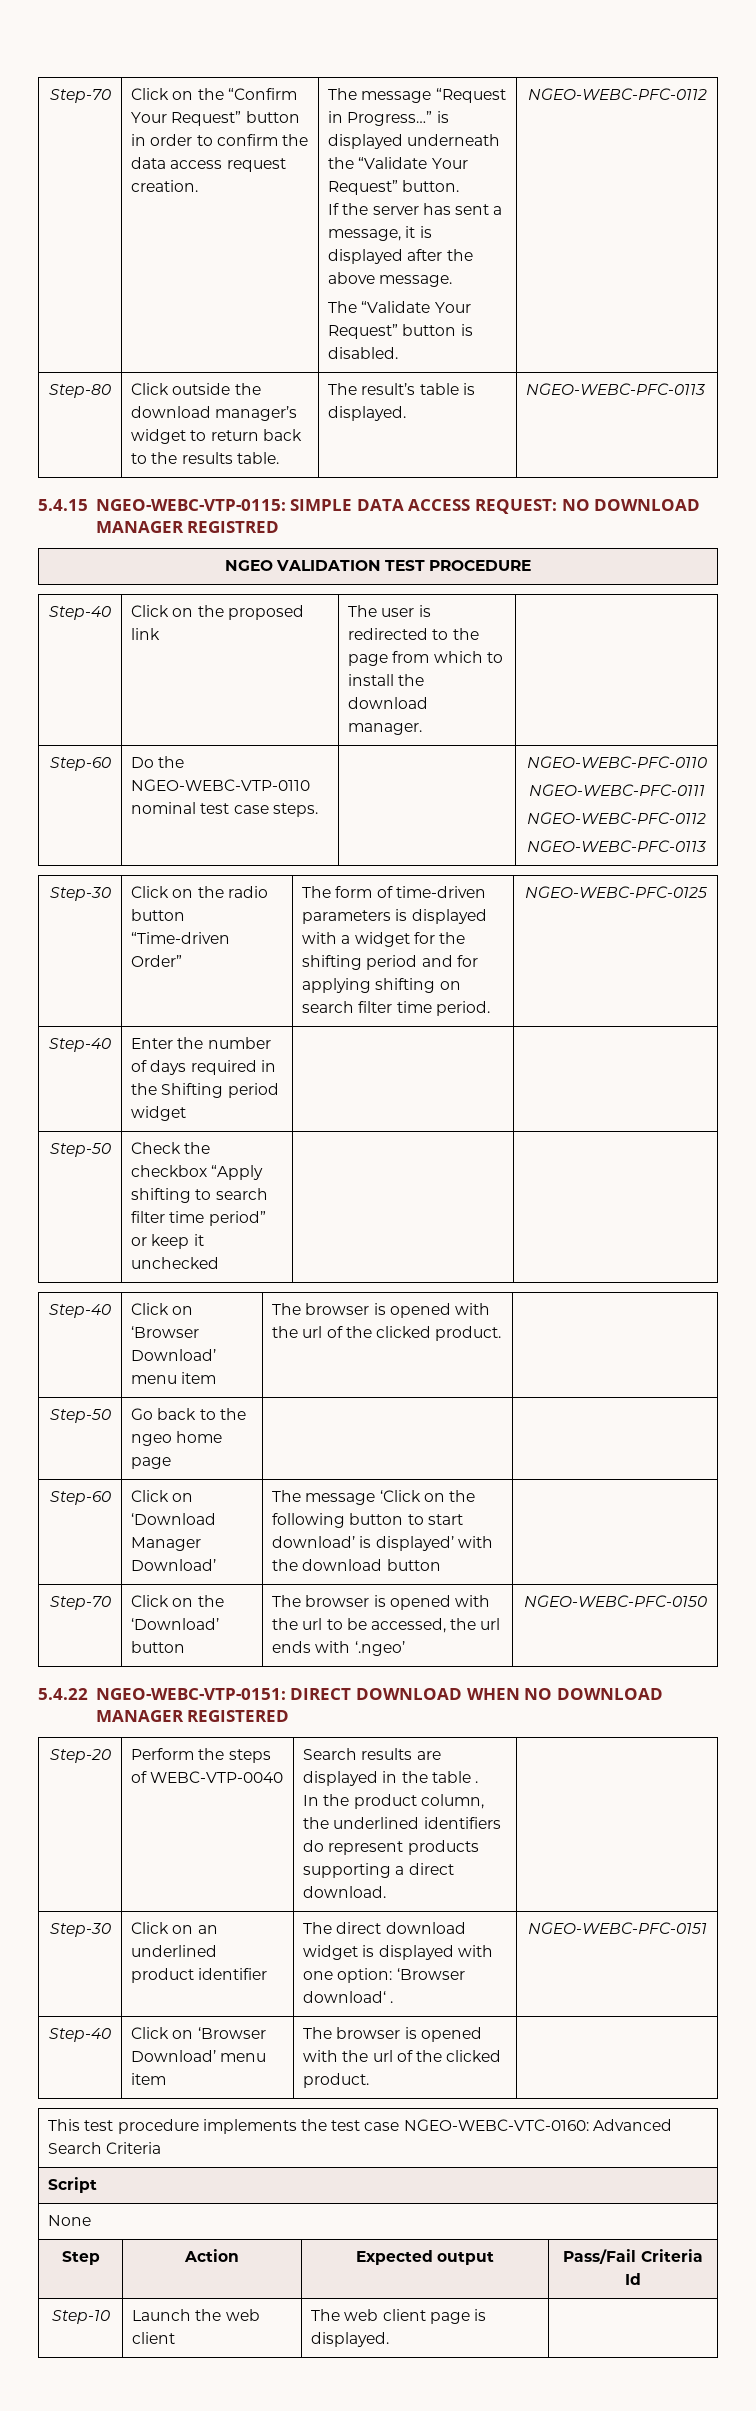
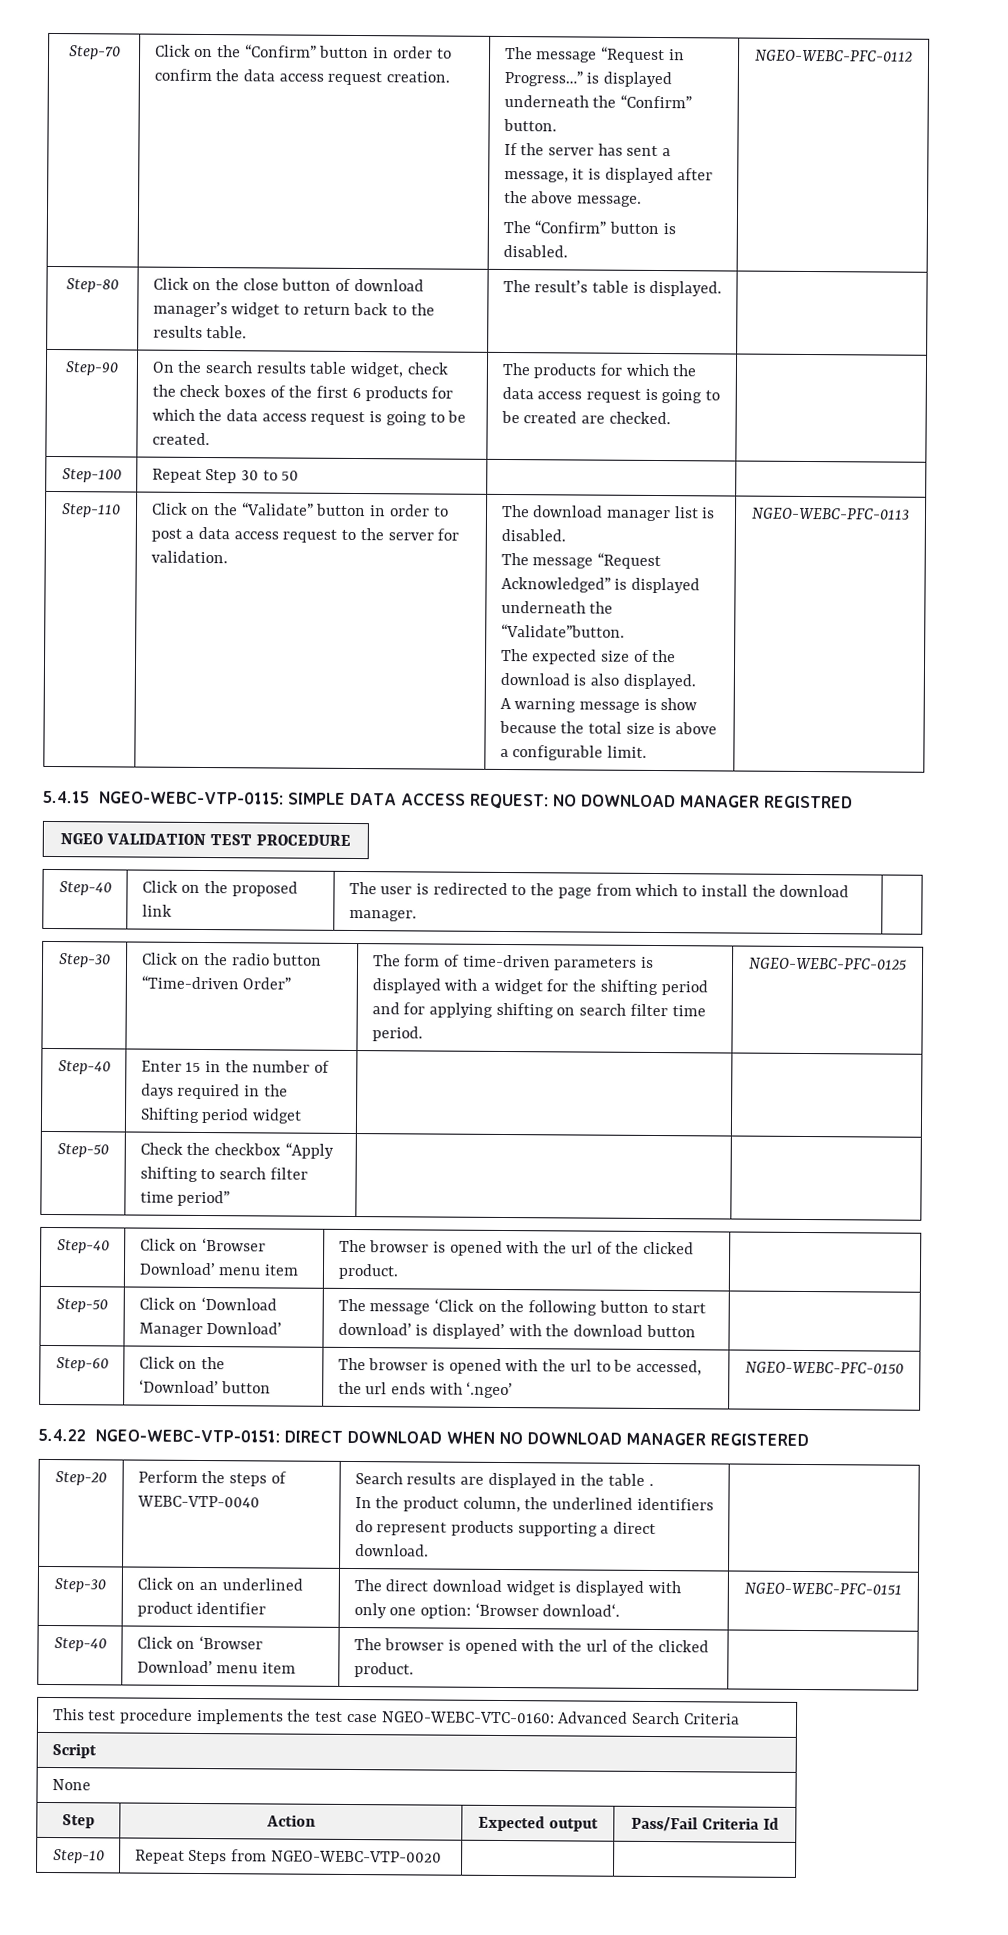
- Step-70 | Click on the “Confirm Your Request” button in order to confirm the data access request creation.
+ Step-70 | Click on the “Confirm” button in order to confirm the data access request creation.
- The message “Request in Progress…” is displayed underneath the “Validate Your Request” button.
+ The message “Request in Progress…” is displayed underneath the “Confirm” button.
- The “Validate Your Request” button is disabled.
+ The “Confirm” button is disabled.
- Step-80 | Click outside the download manager’s widget to return back to the results table. | The result’s table is displayed. | NGEO-WEBC-PFC-0113
+ Step-80 | Click on the close button of download manager’s widget to return back to the results table. | The result’s table is displayed. |
+ Step-90 | On the search results table widget, check the check boxes of the first 6 products for which the data access request is going to be created. | The products for which the data access request is going to be created are checked. |
+ Step-100 | Repeat Step 30 to 50 | |
+ Step-110 | Click on the “Validate” button in order to post a data access request to the server for validation. | The download manager list is disabled.
+ The message “Request Acknowledged” is displayed underneath the “Validate”button.
+ The expected size of the download is also displayed.
+ A warning message is show because the total size is above a configurable limit. | NGEO-WEBC-PFC-0113
- Step-60 | Do the NGEO-WEBC-VTP-0110 nominal test case steps. | | NGEO-WEBC-PFC-0110
- NGEO-WEBC-PFC-0111
- NGEO-WEBC-PFC-0112
- NGEO-WEBC-PFC-0113
- Step-40 | Enter the number of days required in the Shifting period widget | |
+ Step-40 | Enter 15 in the number of days required in the Shifting period widget | |
- Step-50 | Check the checkbox “Apply shifting to search filter time period” or keep it unchecked | |
+ Step-50 | Check the checkbox “Apply shifting to search filter time period” | |
- Step-50 | Go back to the ngeo home page | |
- Step-60 | Click on ‘Download Manager Download’ | The message ‘Click on the following button to start download’ is displayed’ with the download button |
+ Step-50 | Click on ‘Download Manager Download’ | The message ‘Click on the following button to start download’ is displayed’ with the download button |
- Step-70 | Click on the ‘Download’ button | The browser is opened with the url to be accessed, the url ends with ‘.ngeo’ | NGEO-WEBC-PFC-0150
+ Step-60 | Click on the ‘Download’ button | The browser is opened with the url to be accessed, the url ends with ‘.ngeo’ | NGEO-WEBC-PFC-0150
- Step-30 | Click on an underlined product identifier | The direct download widget is displayed with one option: ‘Browser download‘ . | NGEO-WEBC-PFC-0151
+ Step-30 | Click on an underlined product identifier | The direct download widget is displayed with only one option: ‘Browser download‘. | NGEO-WEBC-PFC-0151
- Step-10 | Launch the web client | The web client page is displayed. |
+ Step-10 | Repeat Steps from NGEO-WEBC-VTP-0020 | |

